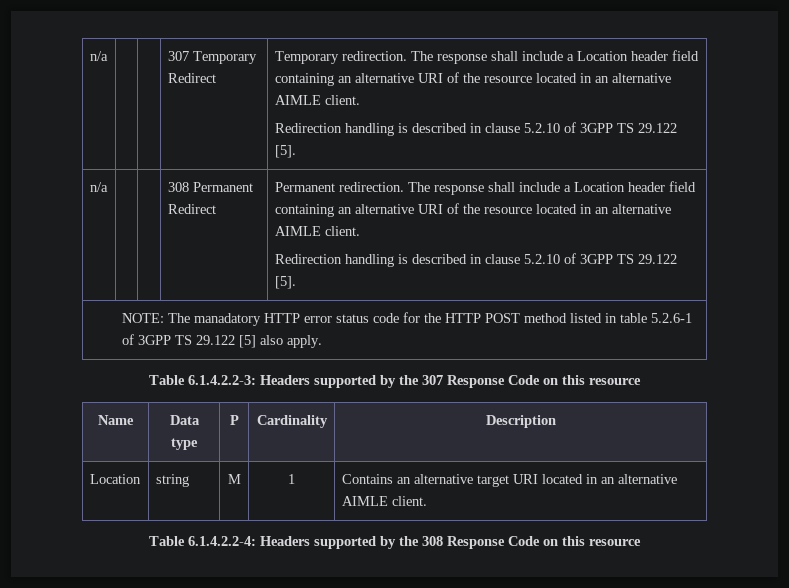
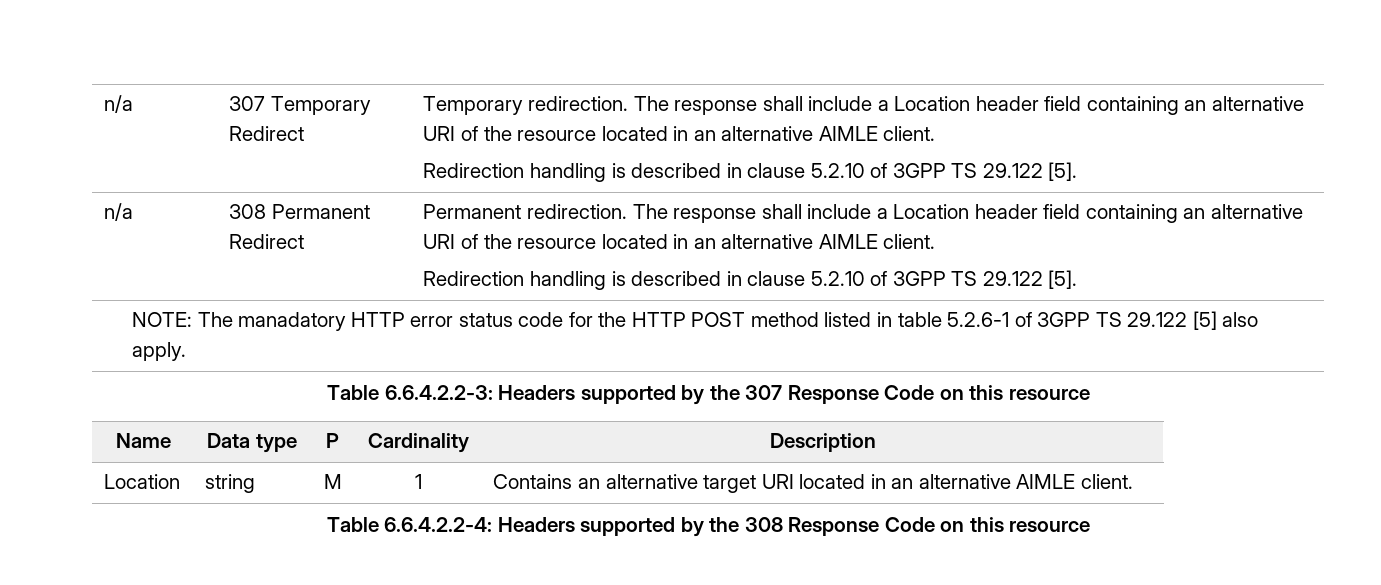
- Table 6.1.4.2.2-3: Headers supported by the 307 Response Code on this resource
+ Table 6.6.4.2.2-3: Headers supported by the 307 Response Code on this resource
- Table 6.1.4.2.2-4: Headers supported by the 308 Response Code on this resource
+ Table 6.6.4.2.2-4: Headers supported by the 308 Response Code on this resource

